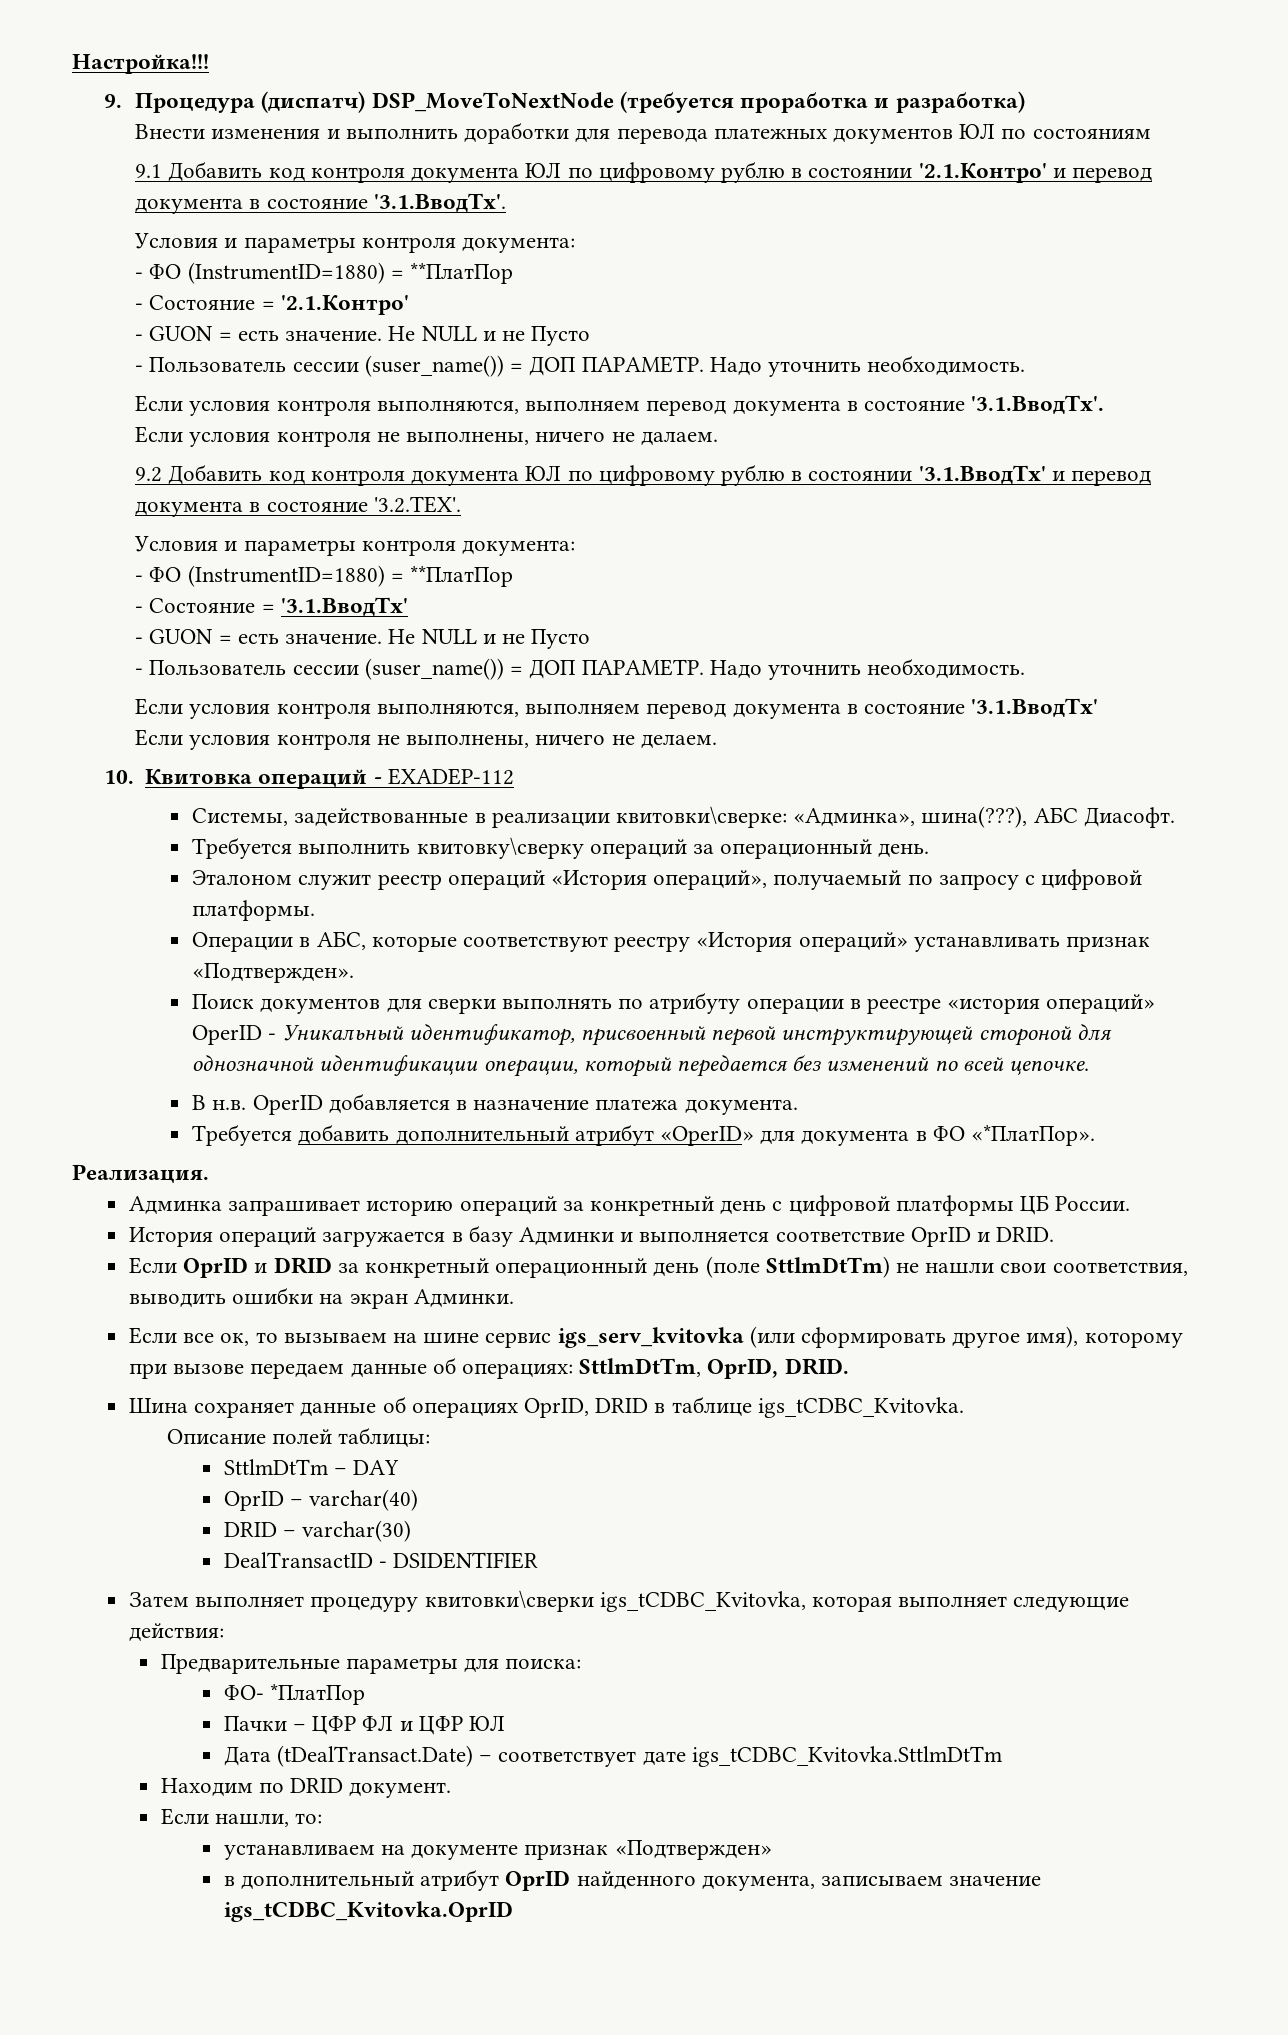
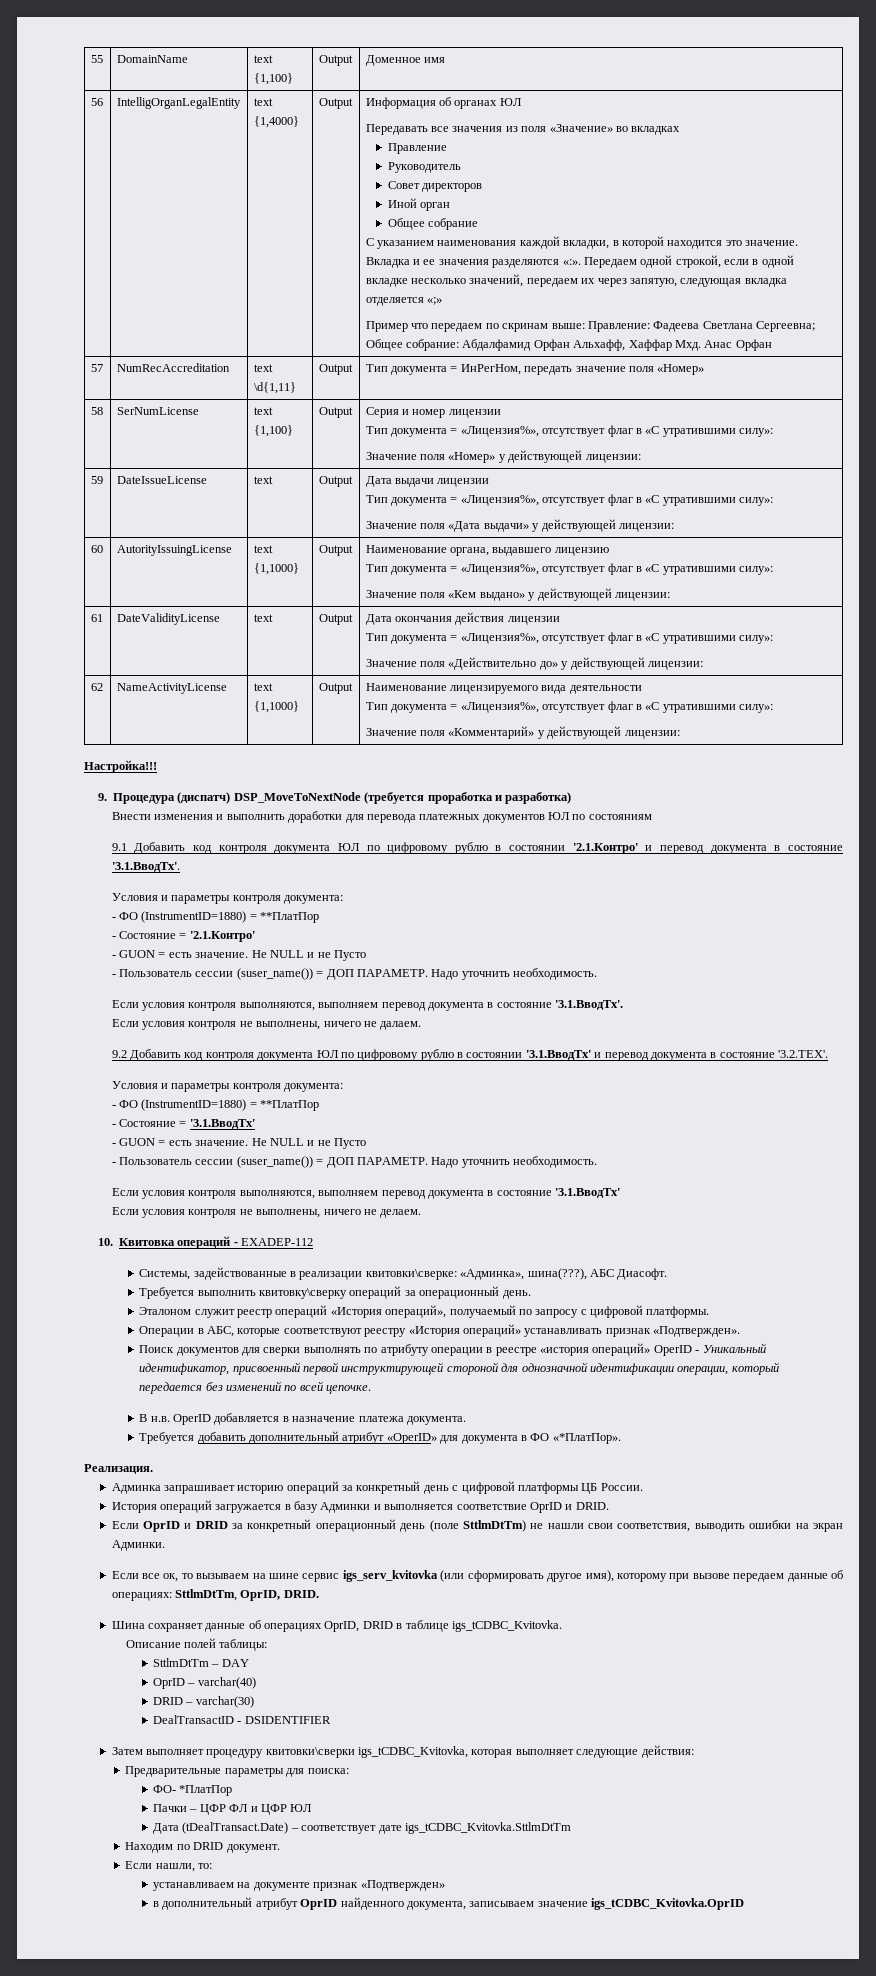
+ 55 | DomainName | text {1,100} | Output | Доменное имя
+ 56 | IntelligOrganLegalEntity | text {1,4000} | Output | Информация об органах ЮЛ
+ Передавать все значения из поля «Значение» во вкладках
+ Правление
+ Руководитель
+ Совет директоров
+ Иной орган
+ Общее собрание
+ С указанием наименования каждой вкладки, в которой находится это значение. Вкладка и ее значения разделяются «:». Передаем одной строкой, если в одной вкладке несколько значений, передаем их через запятую, следующая вкладка отделяется «;»
+ Пример что передаем по скринам выше: Правление: Фадеева Светлана Сергеевна; Общее собрание: Абдалфамид Орфан Альхафф, Хаффар Мхд. Анас Орфан
+ 57 | NumRecAccreditation | text \d{1,11} | Output | Тип документа = ИнРегНом, передать значение поля «Номер»
+ 58 | SerNumLicense | text {1,100} | Output | Серия и номер лицензии
+ Тип документа = «Лицензия%», отсутствует флаг в «С утратившими силу»:
+ Значение поля «Номер» у действующей лицензии:
+ 59 | DateIssueLicense | text | Output | Дата выдачи лицензии
+ Тип документа = «Лицензия%», отсутствует флаг в «С утратившими силу»:
+ Значение поля «Дата выдачи» у действующей лицензии:
+ 60 | AutorityIssuingLicense | text {1,1000} | Output | Наименование органа, выдавшего лицензию
+ Тип документа = «Лицензия%», отсутствует флаг в «С утратившими силу»:
+ Значение поля «Кем выдано» у действующей лицензии:
+ 61 | DateValidityLicense | text | Output | Дата окончания действия лицензии
+ Тип документа = «Лицензия%», отсутствует флаг в «С утратившими силу»:
+ Значение поля «Действительно до» у действующей лицензии:
+ 62 | NameActivityLicense | text {1,1000} | Output | Наименование лицензируемого вида деятельности
+ Тип документа = «Лицензия%», отсутствует флаг в «С утратившими силу»:
+ Значение поля «Комментарий» у действующей лицензии:

